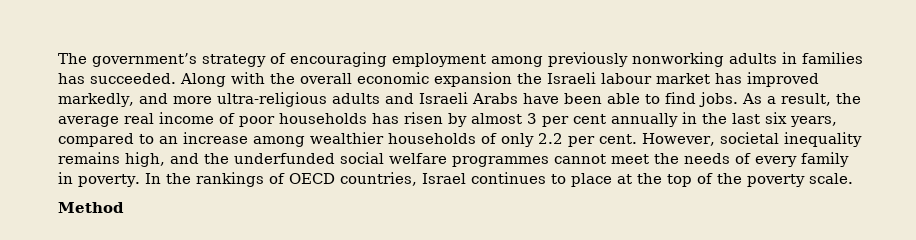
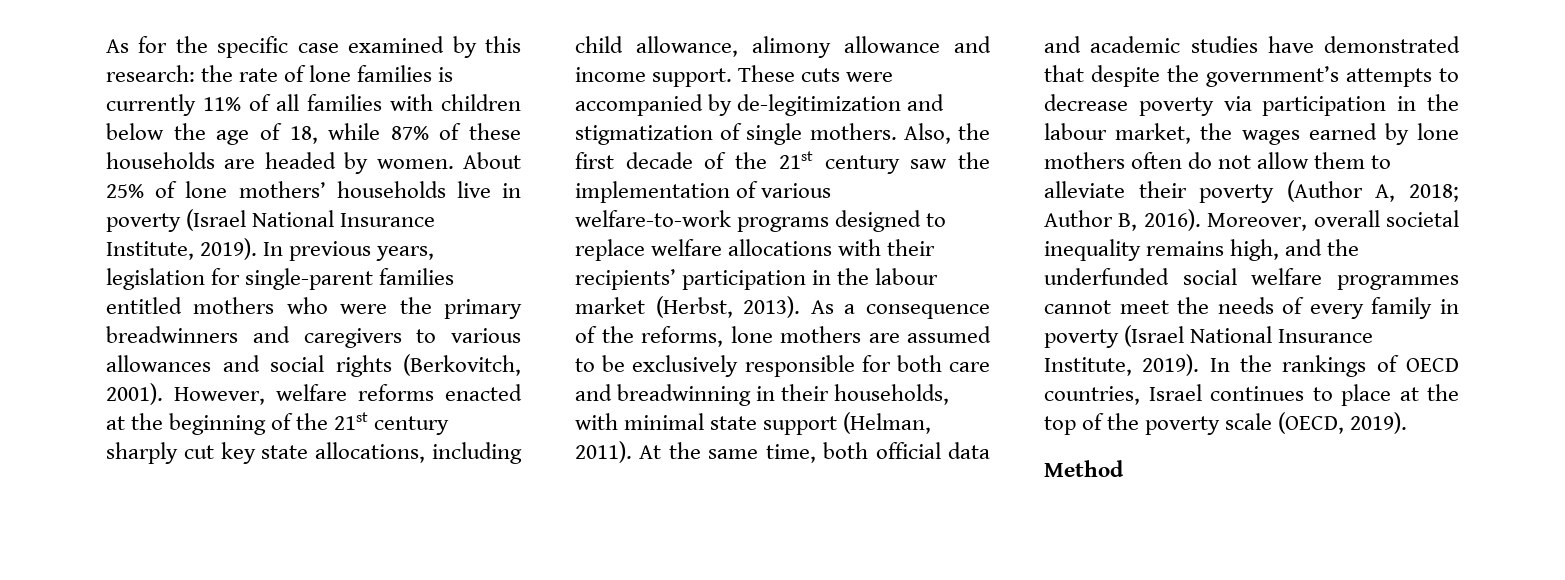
- The government’s strategy of encouraging employment among previously nonworking adults in families has succeeded. Along with the overall economic expansion the Israeli labour market has improved markedly, and more ultra-religious adults and Israeli Arabs have been able to find jobs. As a result, the average real income of poor households has risen by almost 3 per cent annually in the last six years, compared to an increase among wealthier households of only 2.2 per cent. However, societal inequality remains high, and the underfunded social welfare programmes cannot meet the needs of every family in poverty.
+ As for the specific case examined by this research: the rate of lone families is currently 11% of all families with children below the age of 18, while 87% of these households are headed by women. About 25% of lone mothers’ households live in poverty (Israel National Insurance Institute, 2019). In previous years, legislation for single-parent families entitled mothers who were the primary breadwinners and caregivers to various allowances and social rights (Berkovitch, 2001). However, welfare reforms enacted at the beginning of the 21st century sharply cut key state allocations, including child allowance, alimony allowance and income support. These cuts were accompanied by de-legitimization and stigmatization of single mothers. Also, the first decade of the 21st century saw the implementation of various welfare-to-work programs designed to replace welfare allocations with their recipients’ participation in the labour market (Herbst, 2013). As a consequence of the reforms, lone mothers are assumed to be exclusively responsible for both care and breadwinning in their households, with minimal state support (Helman, 2011). At the same time, both official data and academic studies have demonstrated that despite the government’s attempts to decrease poverty via participation in the labour market, the wages earned by lone mothers often do not allow them to alleviate their poverty (Author A, 2018; Author B, 2016). Moreover, overall societal inequality remains high, and the underfunded social welfare programmes cannot meet the needs of every family in poverty (Israel National Insurance Institute, 2019).
- In the rankings of OECD countries, Israel continues to place at the top of the poverty scale.
+ In the rankings of OECD countries, Israel continues to place at the top of the poverty scale (OECD, 2019).

